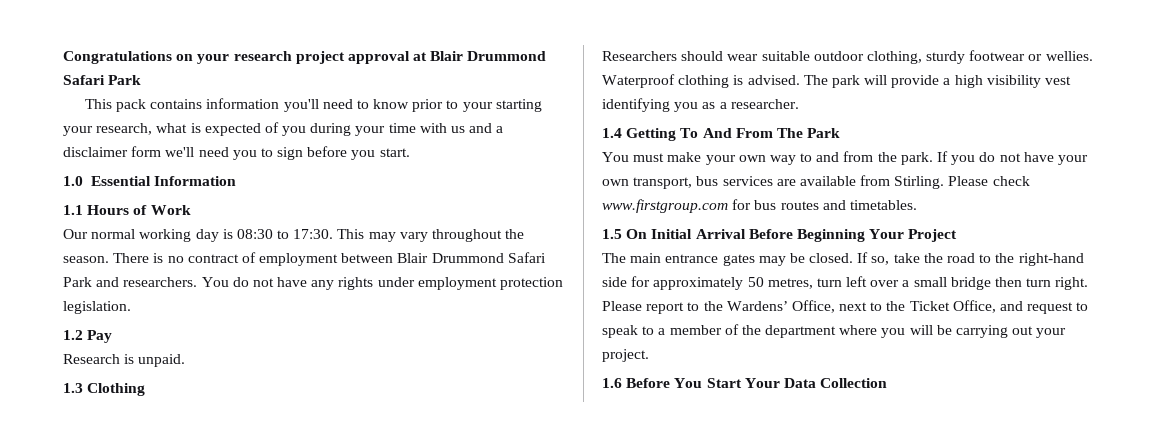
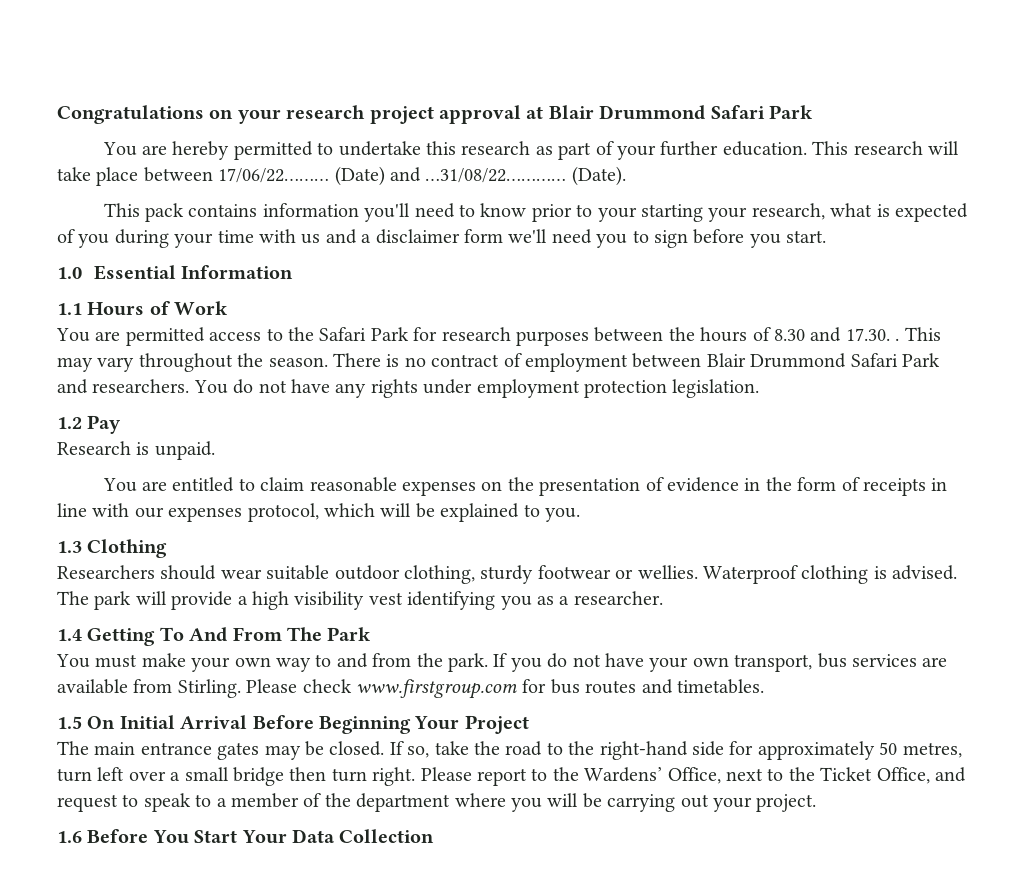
+ You are hereby permitted to undertake this research as part of your further education. This research will take place between 17/06/22……… (Date) and …31/08/22………… (Date).
- Our normal working day is 08:30 to 17:30.
+ You are permitted access to the Safari Park for research purposes between the hours of 8.30 and 17.30. .
+ You are entitled to claim reasonable expenses on the presentation of evidence in the form of receipts in line with our expenses protocol, which will be explained to you.

